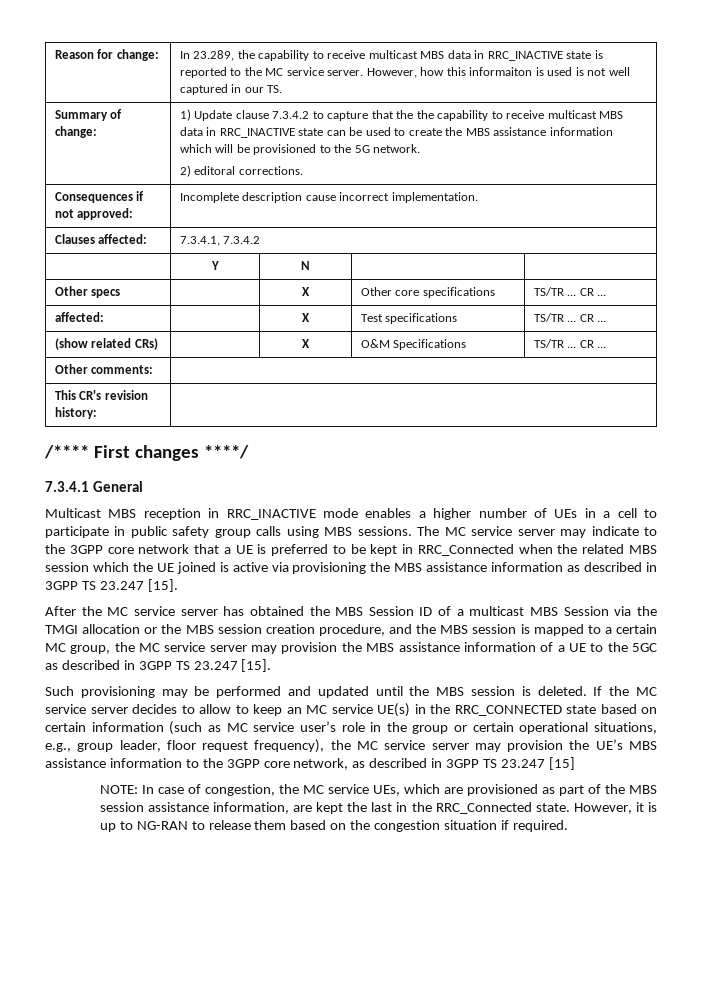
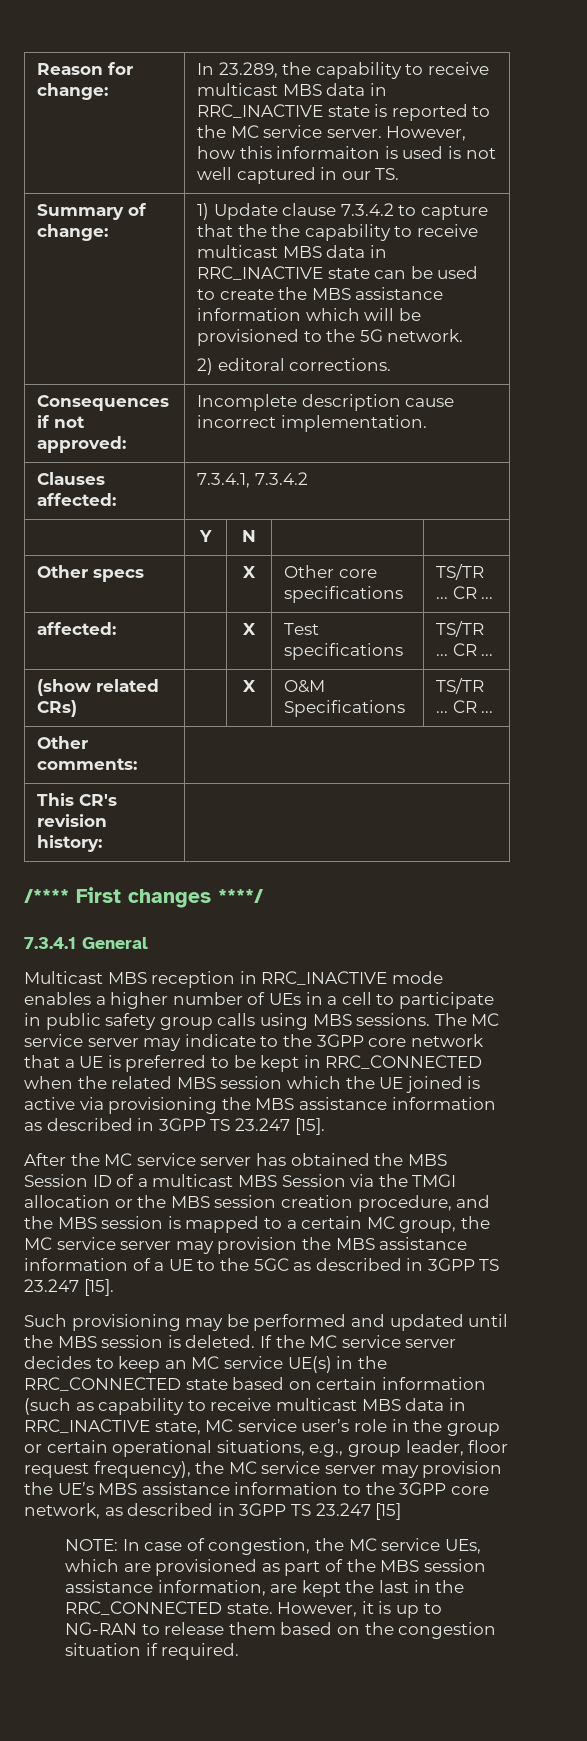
- The MC service server may indicate to the 3GPP core network that a UE is preferred to be kept in RRC_Connected when the related MBS session which the UE joined is active via provisioning the MBS assistance information as described in 3GPP TS 23.247 [15].
+ The MC service server may indicate to the 3GPP core network that a UE is preferred to be kept in RRC_CONNECTED when the related MBS session which the UE joined is active via provisioning the MBS assistance information as described in 3GPP TS 23.247 [15].
- If the MC service server decides to allow to keep an MC service UE(s) in the RRC_CONNECTED state based on certain information (such as MC service user’s role in the group or certain operational situations, e.g., group leader, floor request frequency), the MC service server may provision the UE’s MBS assistance information to the 3GPP core network, as described in 3GPP TS 23.247 [15]
+ If the MC service server decides to keep an MC service UE(s) in the RRC_CONNECTED state based on certain information (such as capability to receive multicast MBS data in RRC_INACTIVE state, MC service user’s role in the group or certain operational situations, e.g., group leader, floor request frequency), the MC service server may provision the UE’s MBS assistance information to the 3GPP core network, as described in 3GPP TS 23.247 [15]
- NOTE: In case of congestion, the MC service UEs, which are provisioned as part of the MBS session assistance information, are kept the last in the RRC_Connected state.
+ NOTE: In case of congestion, the MC service UEs, which are provisioned as part of the MBS session assistance information, are kept the last in the RRC_CONNECTED state.

